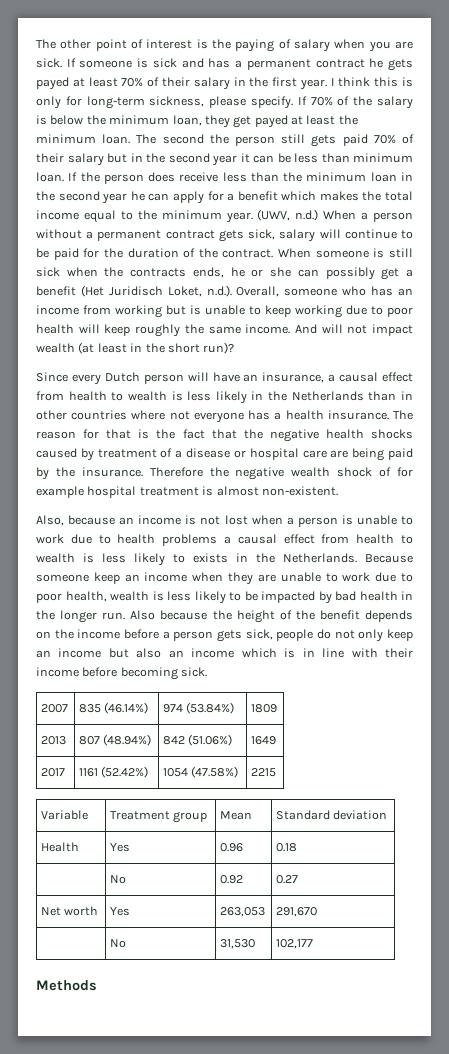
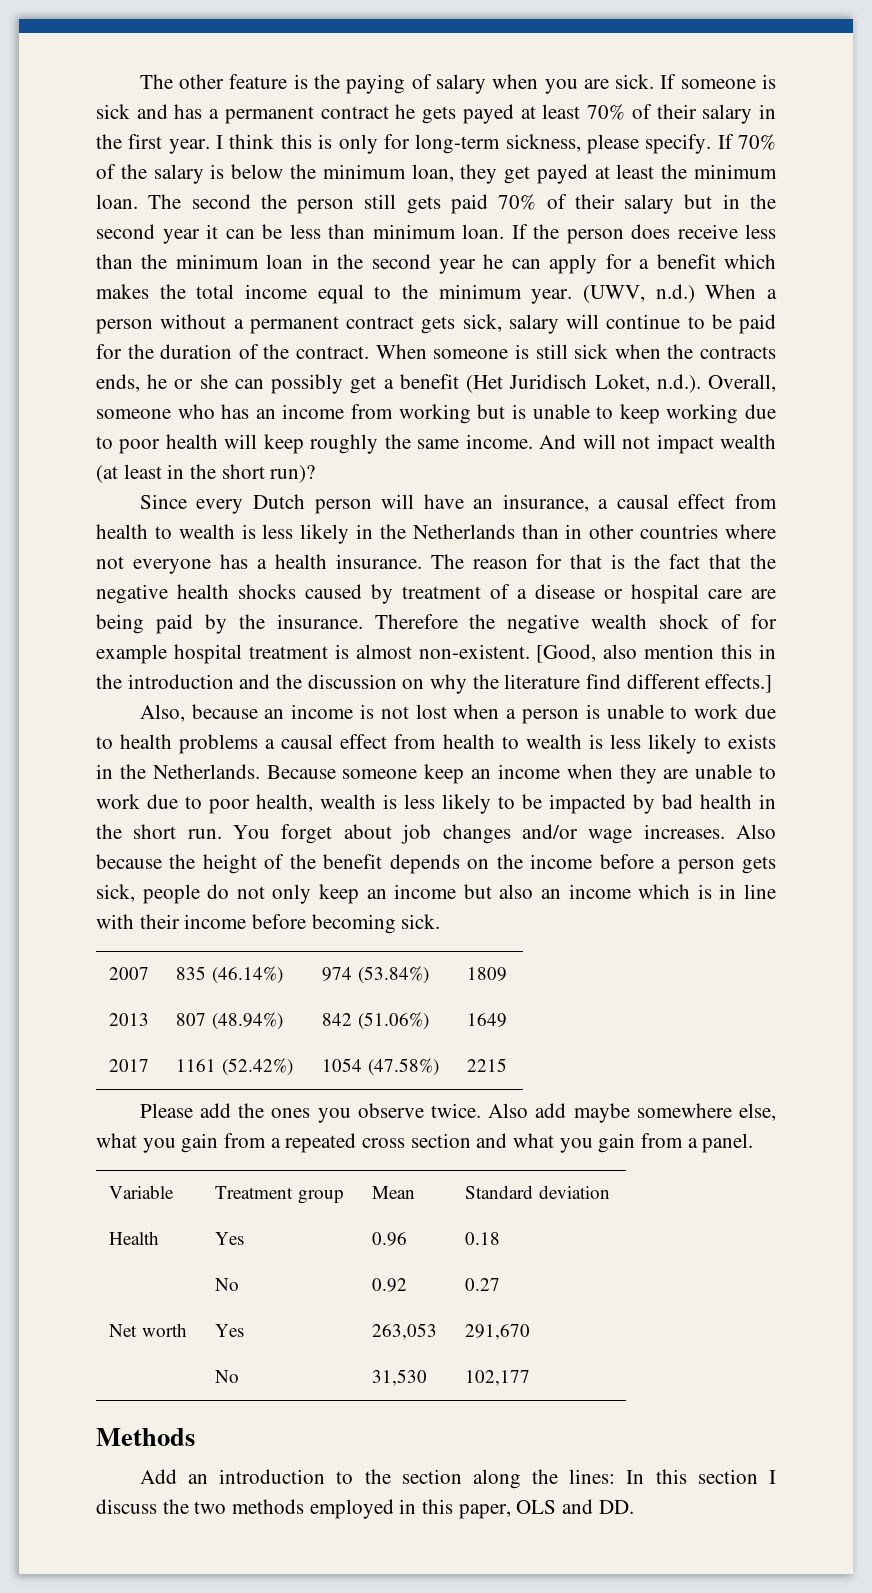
- The other point of interest is the paying of salary when you are sick.
+ The other feature is the paying of salary when you are sick.
+ [Good, also mention this in the introduction and the discussion on why the literature find different effects.]
- Because someone keep an income when they are unable to work due to poor health, wealth is less likely to be impacted by bad health in the longer run.
+ Because someone keep an income when they are unable to work due to poor health, wealth is less likely to be impacted by bad health in the short run. You forget about job changes and/or wage increases.
+ Please add the ones you observe twice. Also add maybe somewhere else, what you gain from a repeated cross section and what you gain from a panel.
+ Add an introduction to the section along the lines: In this section I discuss the two methods employed in this paper, OLS and DD.

